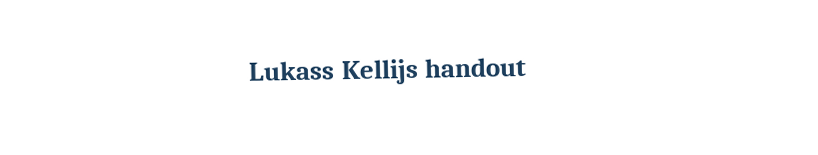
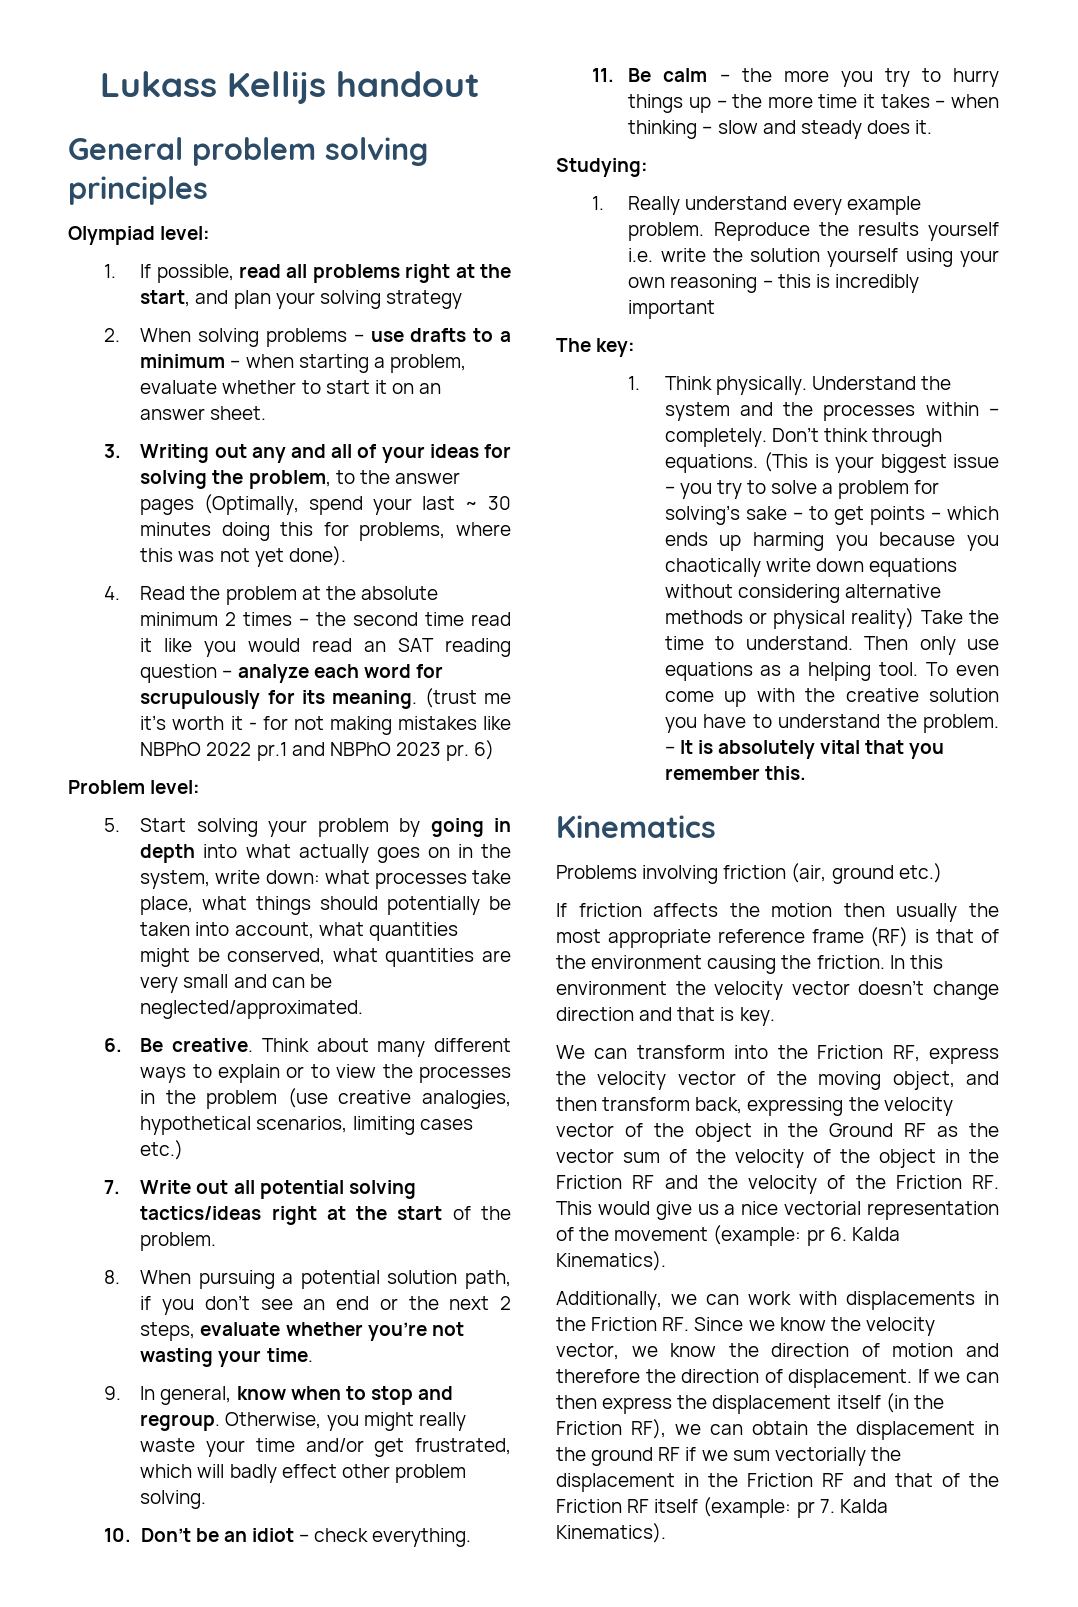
+ General problem solving principles
+ Olympiad level:
+ 1. If possible, read all problems right at the start, and plan your solving strategy
+ 2. When solving problems – use drafts to a minimum – when starting a problem, evaluate whether to start it on an answer sheet.
+ 3. Writing out any and all of your ideas for solving the problem, to the answer pages (Optimally, spend your last ~ 30 minutes doing this for problems, where this was not yet done).
+ 4. Read the problem at the absolute minimum 2 times – the second time read it like you would read an SAT reading question – analyze each word for scrupulously for its meaning. (trust me it’s worth it - for not making mistakes like NBPhO 2022 pr.1 and NBPhO 2023 pr. 6)
+ Problem level:
+ 5. Start solving your problem by going in depth into what actually goes on in the system, write down: what processes take place, what things should potentially be taken into account, what quantities might be conserved, what quantities are very small and can be neglected/approximated.
+ 6. Be creative. Think about many different ways to explain or to view the processes in the problem (use creative analogies, hypothetical scenarios, limiting cases etc.)
+ 7. Write out all potential solving tactics/ideas right at the start of the problem.
+ 8. When pursuing a potential solution path, if you don’t see an end or the next 2 steps, evaluate whether you’re not wasting your time.
+ 9. In general, know when to stop and regroup. Otherwise, you might really waste your time and/or get frustrated, which will badly effect other problem solving.
+ 10. Don’t be an idiot – check everything.
+ 11. Be calm – the more you try to hurry things up – the more time it takes – when thinking – slow and steady does it.
+ Studying:
+ 1. Really understand every example problem. Reproduce the results yourself i.e. write the solution yourself using your own reasoning – this is incredibly important
+ The key:
+ 1. Think physically. Understand the system and the processes within – completely. Don’t think through equations. (This is your biggest issue – you try to solve a problem for solving’s sake – to get points – which ends up harming you because you chaotically write down equations without considering alternative methods or physical reality) Take the time to understand. Then only use equations as a helping tool. To even come up with the creative solution you have to understand the problem. – It is absolutely vital that you remember this.
+ Kinematics
+ Problems involving friction (air, ground etc.)
+ If friction affects the motion then usually the most appropriate reference frame (RF) is that of the environment causing the friction. In this environment the velocity vector doesn’t change direction and that is key.
+ We can transform into the Friction RF, express the velocity vector of the moving object, and then transform back, expressing the velocity vector of the object in the Ground RF as the vector sum of the velocity of the object in the Friction RF and the velocity of the Friction RF. This would give us a nice vectorial representation of the movement (example: pr 6. Kalda Kinematics).
+ Additionally, we can work with displacements in the Friction RF. Since we know the velocity vector, we know the direction of motion and therefore the direction of displacement. If we can then express the displacement itself (in the Friction RF), we can obtain the displacement in the ground RF if we sum vectorially the displacement in the Friction RF and that of the Friction RF itself (example: pr 7. Kalda Kinematics).

